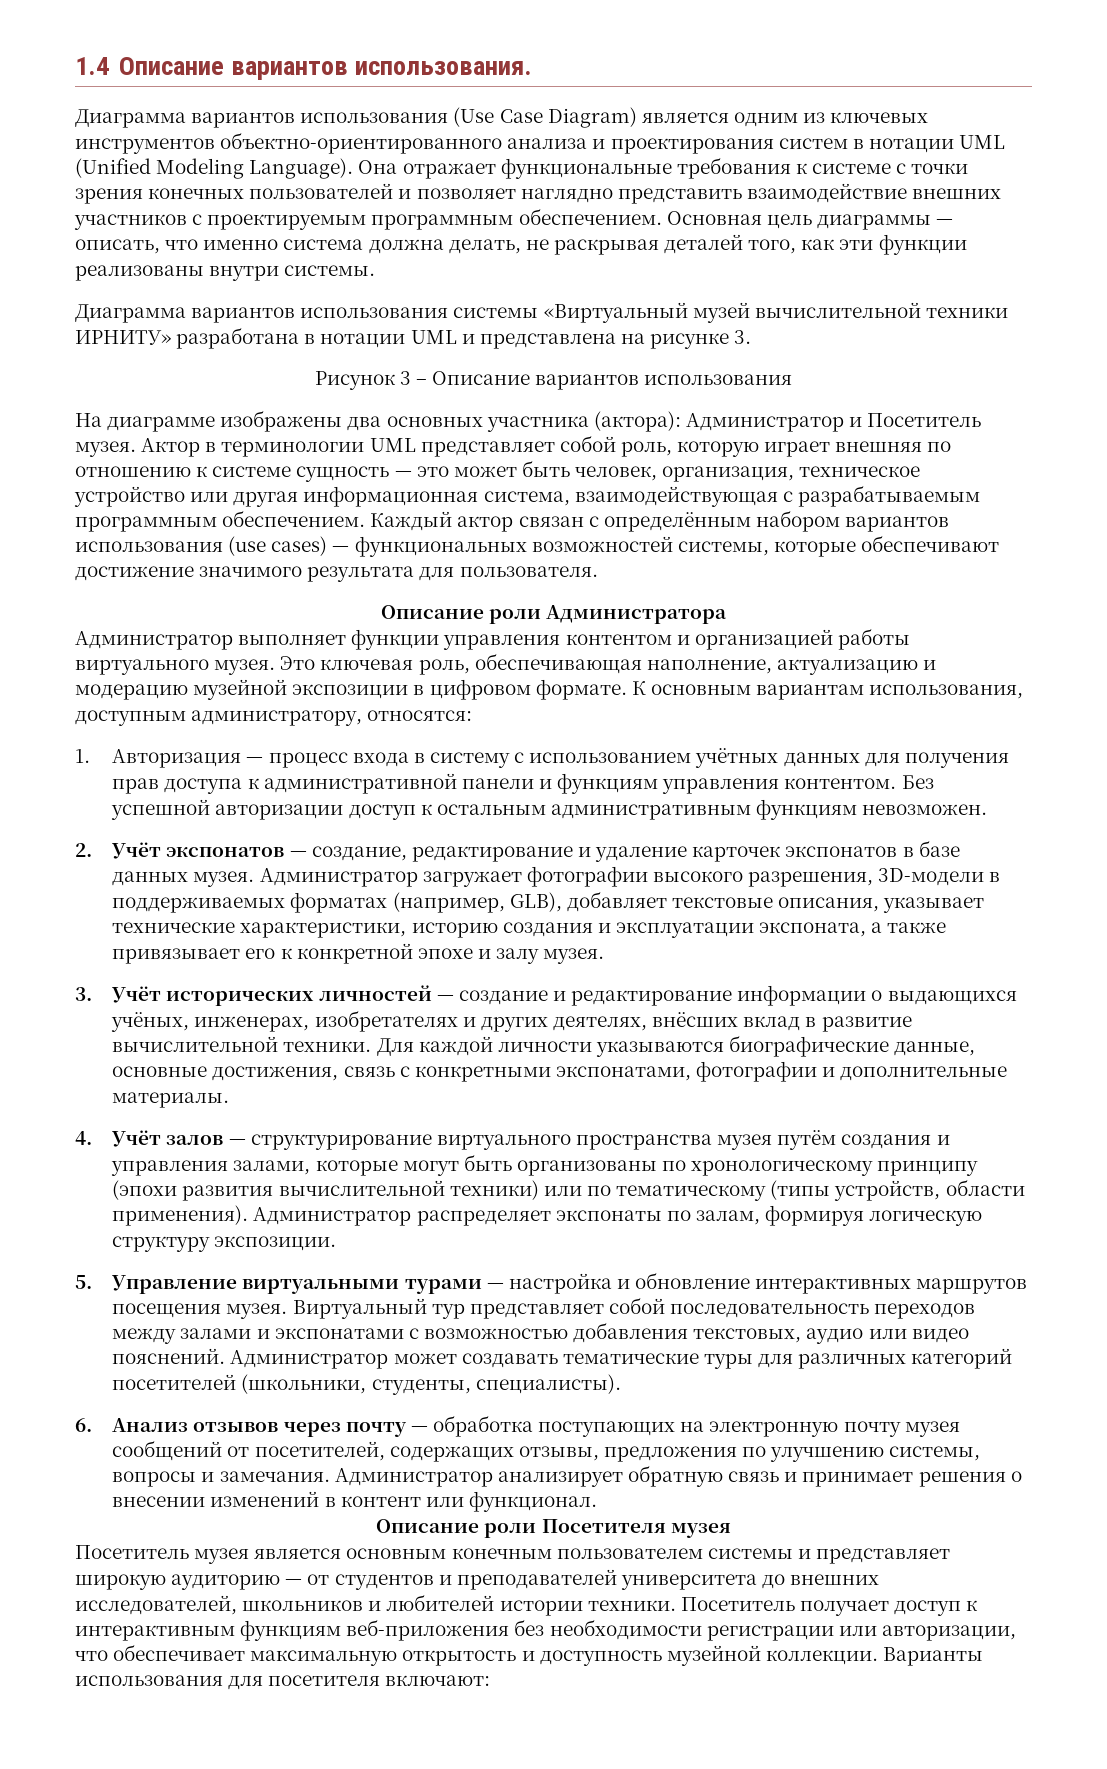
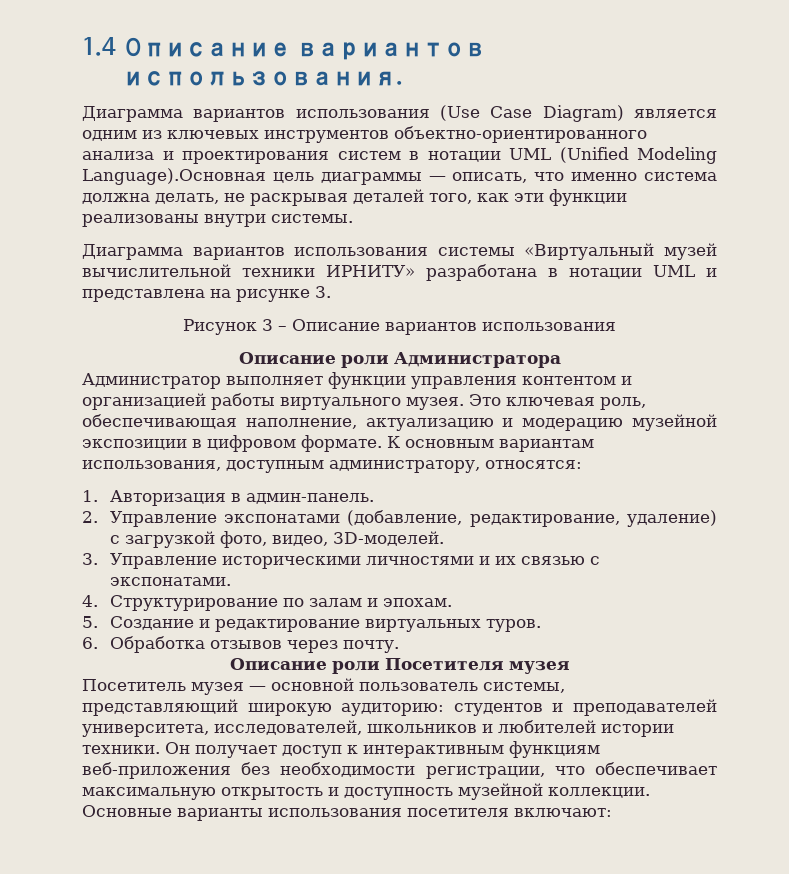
- Диаграмма вариантов использования (Use Case Diagram) является одним из ключевых инструментов объектно-ориентированного анализа и проектирования систем в нотации UML (Unified Modeling Language). Она отражает функциональные требования к системе с точки зрения конечных пользователей и позволяет наглядно представить взаимодействие внешних участников с проектируемым программным обеспечением. Основная цель диаграммы — описать, что именно система должна делать, не раскрывая деталей того, как эти функции реализованы внутри системы.
+ Диаграмма вариантов использования (Use Case Diagram) является одним из ключевых инструментов объектно-ориентированного анализа и проектирования систем в нотации UML (Unified Modeling Language).Основная цель диаграммы — описать, что именно система должна делать, не раскрывая деталей того, как эти функции реализованы внутри системы.
- На диаграмме изображены два основных участника (актора): Администратор и Посетитель музея. Актор в терминологии UML представляет собой роль, которую играет внешняя по отношению к системе сущность — это может быть человек, организация, техническое устройство или другая информационная система, взаимодействующая с разрабатываемым программным обеспечением. Каждый актор связан с определённым набором вариантов использования (use cases) — функциональных возможностей системы, которые обеспечивают достижение значимого результата для пользователя.
- 1. Авторизация — процесс входа в систему с использованием учётных данных для получения прав доступа к административной панели и функциям управления контентом. Без успешной авторизации доступ к остальным административным функциям невозможен.
- 2. Учёт экспонатов — создание, редактирование и удаление карточек экспонатов в базе данных музея. Администратор загружает фотографии высокого разрешения, 3D-модели в поддерживаемых форматах (например, GLB), добавляет текстовые описания, указывает технические характеристики, историю создания и эксплуатации экспоната, а также привязывает его к конкретной эпохе и залу музея.
- 3. Учёт исторических личностей — создание и редактирование информации о выдающихся учёных, инженерах, изобретателях и других деятелях, внёсших вклад в развитие вычислительной техники. Для каждой личности указываются биографические данные, основные достижения, связь с конкретными экспонатами, фотографии и дополнительные материалы.
- 4. Учёт залов — структурирование виртуального пространства музея путём создания и управления залами, которые могут быть организованы по хронологическому принципу (эпохи развития вычислительной техники) или по тематическому (типы устройств, области применения). Администратор распределяет экспонаты по залам, формируя логическую структуру экспозиции.
- 5. Управление виртуальными турами — настройка и обновление интерактивных маршрутов посещения музея. Виртуальный тур представляет собой последовательность переходов между залами и экспонатами с возможностью добавления текстовых, аудио или видео пояснений. Администратор может создавать тематические туры для различных категорий посетителей (школьники, студенты, специалисты).
- 6. Анализ отзывов через почту — обработка поступающих на электронную почту музея сообщений от посетителей, содержащих отзывы, предложения по улучшению системы, вопросы и замечания. Администратор анализирует обратную связь и принимает решения о внесении изменений в контент или функционал.
+ 1. Авторизация в админ-панель.
+ 2. Управление экспонатами (добавление, редактирование, удаление) с загрузкой фото, видео, 3D-моделей.
+ 3. Управление историческими личностями и их связью с экспонатами.
+ 4. Структурирование по залам и эпохам.
+ 5. Создание и редактирование виртуальных туров.
+ 6. Обработка отзывов через почту.
- Посетитель музея является основным конечным пользователем системы и представляет широкую аудиторию — от студентов и преподавателей университета до внешних исследователей, школьников и любителей истории техники.
+ Посетитель музея — основной пользователь системы, представляющий широкую аудиторию: студентов и преподавателей университета, исследователей, школьников и любителей истории техники.
- Посетитель получает доступ к интерактивным функциям веб-приложения без необходимости регистрации или авторизации, что обеспечивает максимальную открытость и доступность музейной коллекции.
+ Он получает доступ к интерактивным функциям веб-приложения без необходимости регистрации, что обеспечивает максимальную открытость и доступность музейной коллекции.
- Варианты использования для посетителя включают:
+ Основные варианты использования посетителя включают:

